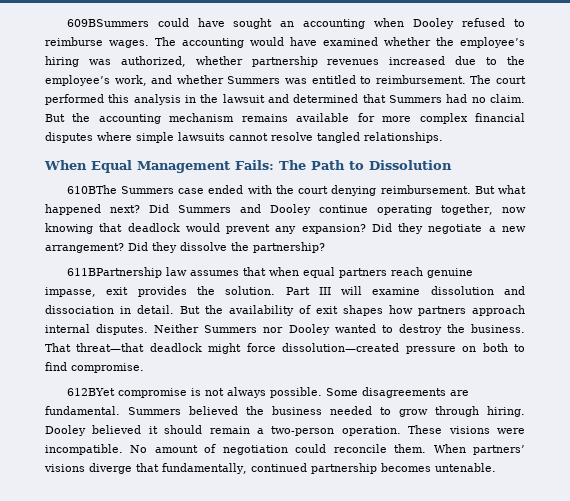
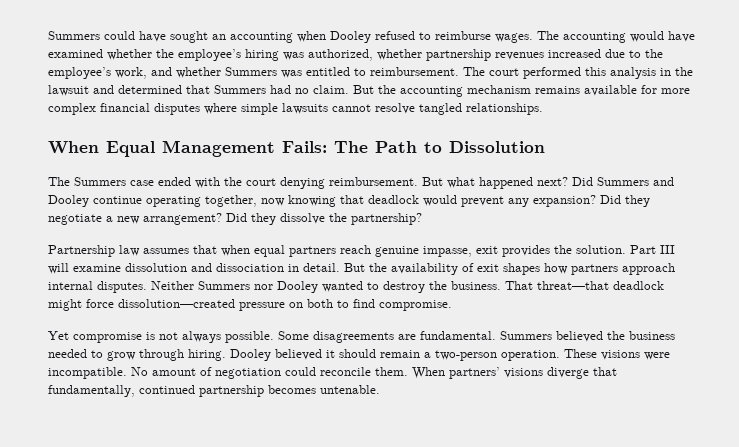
- 609BSummers could have sought an accounting when Dooley refused to reimburse wages.
+ Summers could have sought an accounting when Dooley refused to reimburse wages.
- 610BThe Summers case ended with the court denying reimbursement.
+ The Summers case ended with the court denying reimbursement.
- 611BPartnership law assumes that when equal partners reach genuine impasse, exit provides the solution.
+ Partnership law assumes that when equal partners reach genuine impasse, exit provides the solution.
- 612BYet compromise is not always possible.
+ Yet compromise is not always possible.

